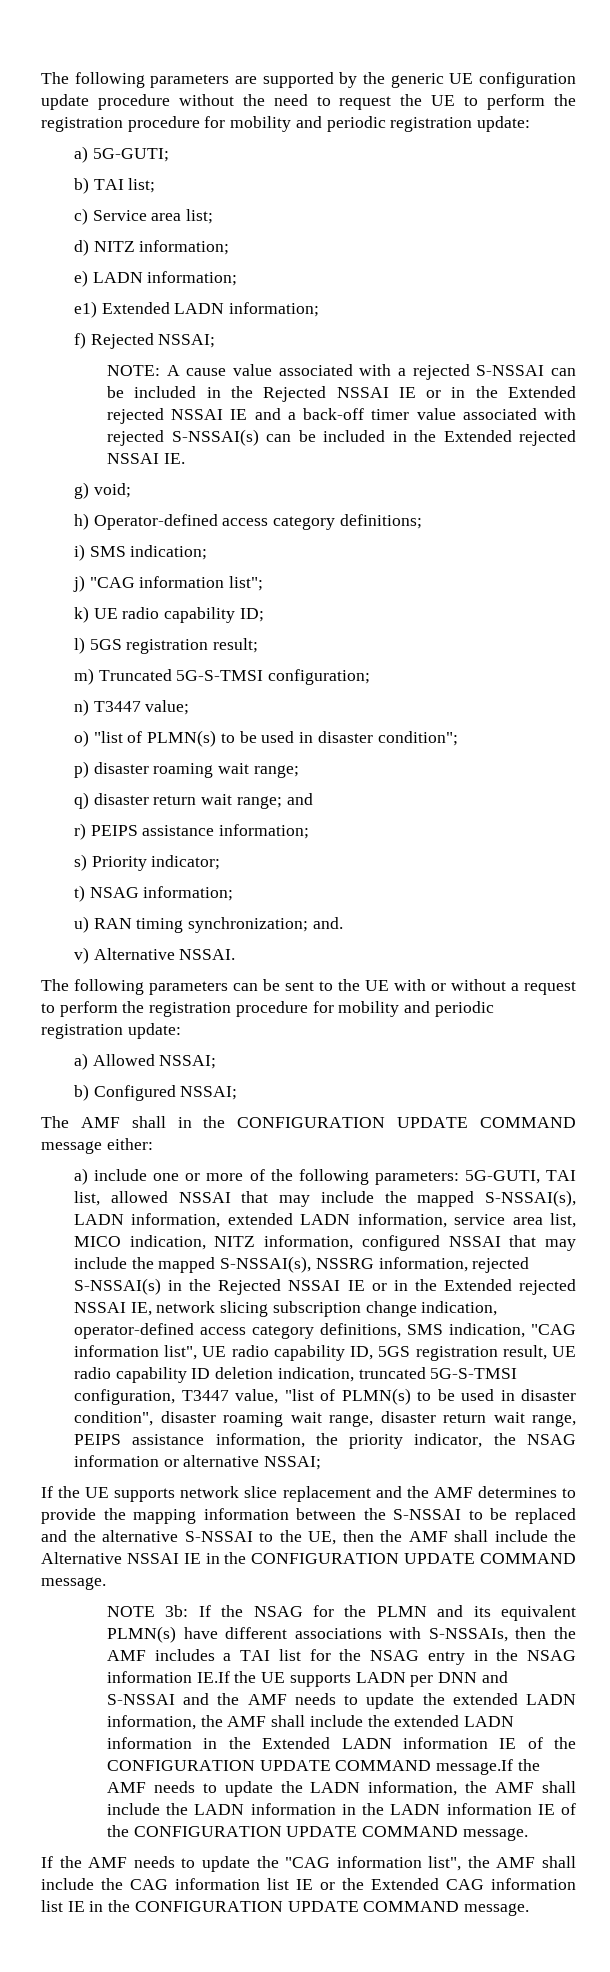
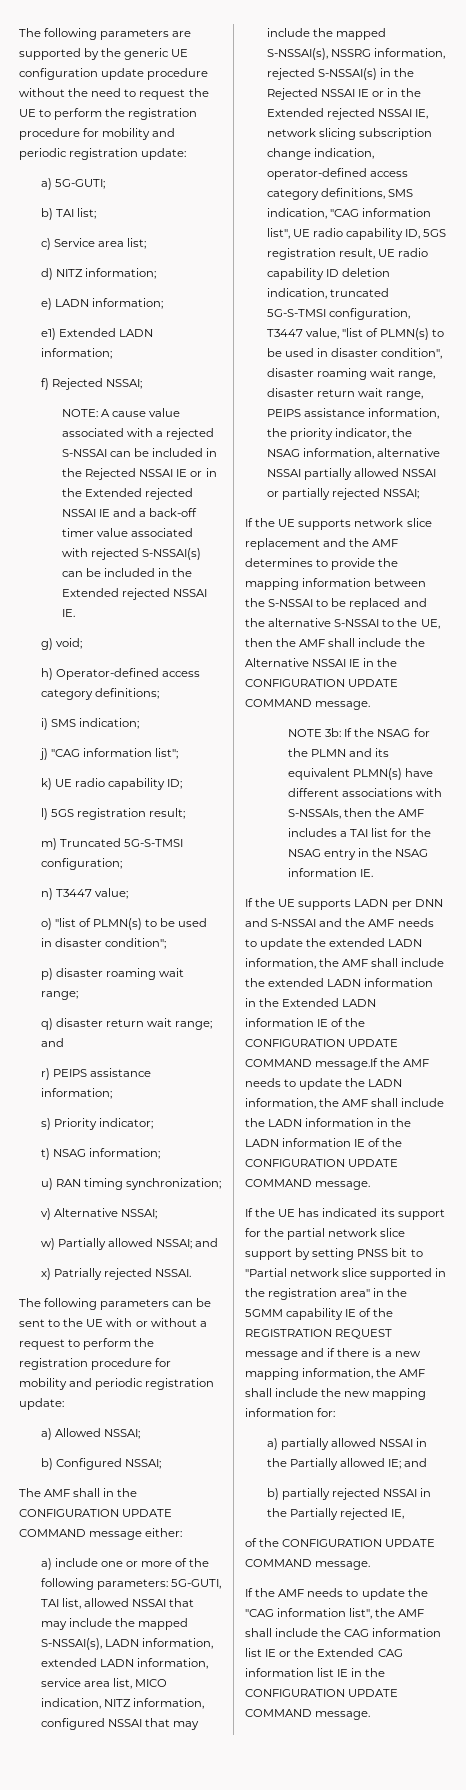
- u) RAN timing synchronization; and.
+ u) RAN timing synchronization;
- v) Alternative NSSAI.
+ v) Alternative NSSAI;
+ w) Partially allowed NSSAI; and
+ x) Patrially rejected NSSAI.
- 5G-GUTI, TAI list, allowed NSSAI that may include the mapped S-NSSAI(s), LADN information, extended LADN information, service area list, MICO indication, NITZ information, configured NSSAI that may include the mapped S-NSSAI(s), NSSRG information, rejected S-NSSAI(s) in the Rejected NSSAI IE or in the Extended rejected NSSAI IE, network slicing subscription change indication, operator-defined access category definitions, SMS indication, "CAG information list", UE radio capability ID, 5GS registration result, UE radio capability ID deletion indication, truncated 5G-S-TMSI configuration, T3447 value, "list of PLMN(s) to be used in disaster condition", disaster roaming wait range, disaster return wait range, PEIPS assistance information, the priority indicator, the NSAG information or alternative NSSAI;
+ 5G-GUTI, TAI list, allowed NSSAI that may include the mapped S-NSSAI(s), LADN information, extended LADN information, service area list, MICO indication, NITZ information, configured NSSAI that may include the mapped S-NSSAI(s), NSSRG information, rejected S-NSSAI(s) in the Rejected NSSAI IE or in the Extended rejected NSSAI IE, network slicing subscription change indication, operator-defined access category definitions, SMS indication, "CAG information list", UE radio capability ID, 5GS registration result, UE radio capability ID deletion indication, truncated 5G-S-TMSI configuration, T3447 value, "list of PLMN(s) to be used in disaster condition", disaster roaming wait range, disaster return wait range, PEIPS assistance information, the priority indicator, the NSAG information, alternative NSSAI partially allowed NSSAI or partially rejected NSSAI;
- If the NSAG for the PLMN and its equivalent PLMN(s) have different associations with S-NSSAIs, then the AMF includes a TAI list for the NSAG entry in the NSAG information IE.If the UE supports LADN per DNN and S-NSSAI and the AMF needs to update the extended LADN information, the AMF shall include the extended LADN information in the Extended LADN information IE of the CONFIGURATION UPDATE COMMAND message.If the AMF needs to update the LADN information, the AMF shall include the LADN information in the LADN information IE of the CONFIGURATION UPDATE COMMAND message.
+ If the NSAG for the PLMN and its equivalent PLMN(s) have different associations with S-NSSAIs, then the AMF includes a TAI list for the NSAG entry in the NSAG information IE.
+ If the UE supports LADN per DNN and S-NSSAI and the AMF needs to update the extended LADN information, the AMF shall include the extended LADN information in the Extended LADN information IE of the CONFIGURATION UPDATE COMMAND message.If the AMF needs to update the LADN information, the AMF shall include the LADN information in the LADN information IE of the CONFIGURATION UPDATE COMMAND message.
+ If the UE has indicated its support for the partial network slice support by setting PNSS bit to "Partial network slice supported in the registration area" in the 5GMM capability IE of the REGISTRATION REQUEST message and if there is a new mapping information, the AMF shall include the new mapping information for:
+ a) partially allowed NSSAI in the Partially allowed IE; and
+ b) partially rejected NSSAI in the Partially rejected IE,
+ of the CONFIGURATION UPDATE COMMAND message.

